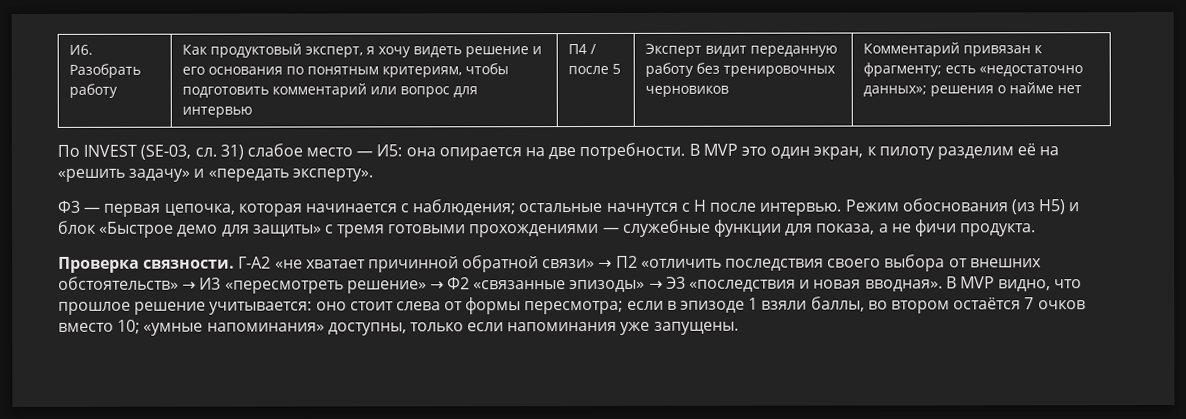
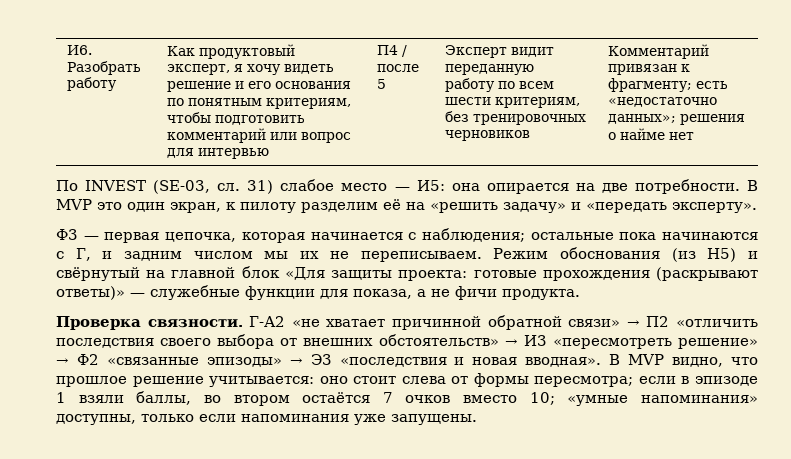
- Эксперт видит переданную работу без тренировочных черновиков
+ Эксперт видит переданную работу по всем шести критериям, без тренировочных черновиков
- Ф3 — первая цепочка, которая начинается с наблюдения; остальные начнутся с Н после интервью.
+ Ф3 — первая цепочка, которая начинается с наблюдения; остальные пока начинаются с Г, и задним числом мы их не переписываем.
- Режим обоснования (из Н5) и блок «Быстрое демо для защиты» с тремя готовыми прохождениями — служебные функции для показа, а не фичи продукта.
+ Режим обоснования (из Н5) и свёрнутый на главной блок «Для защиты проекта: готовые прохождения (раскрывают ответы)» — служебные функции для показа, а не фичи продукта.

